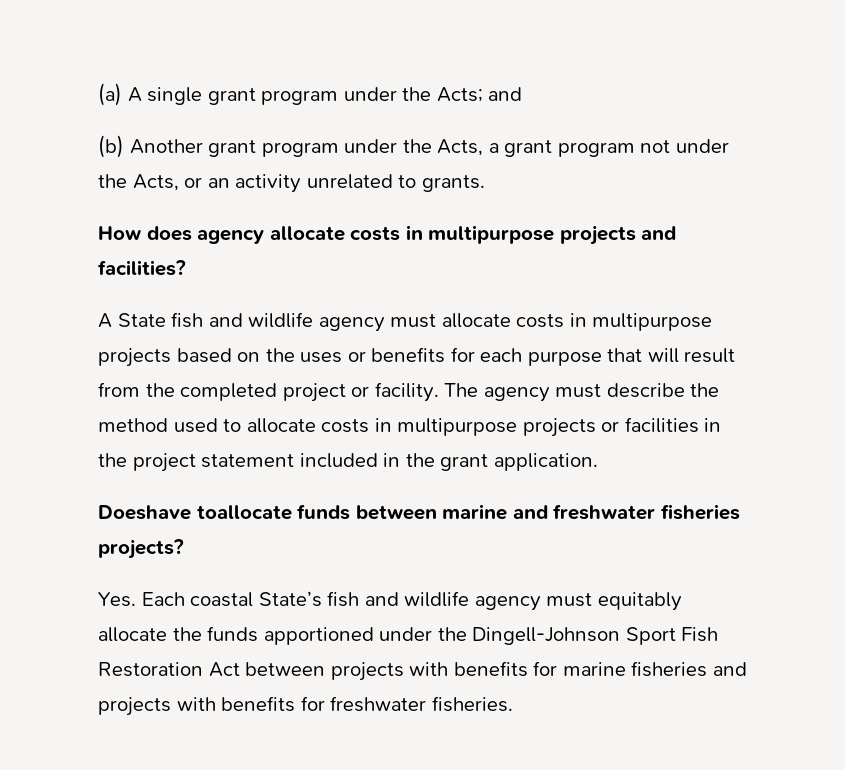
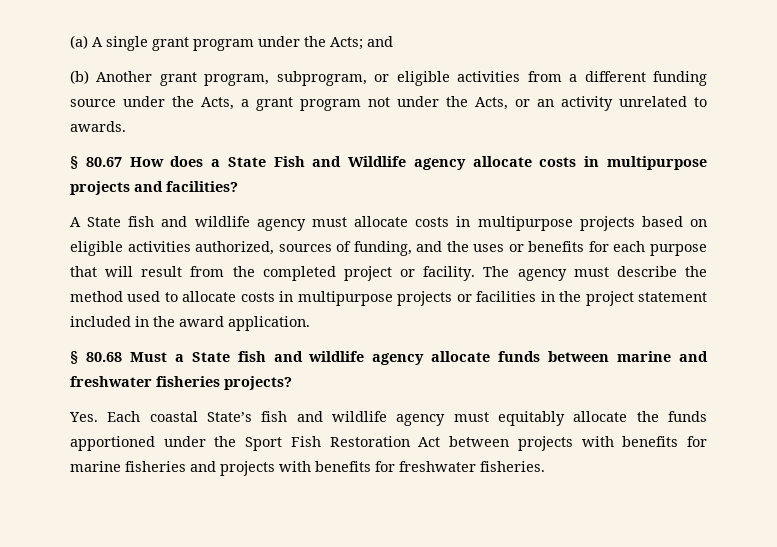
- (b) Another grant program under the Acts, a grant program not under the Acts, or an activity unrelated to grants.
- How does agency allocate costs in multipurpose projects and facilities?
+ (b) Another grant program, subprogram, or eligible activities from a different funding source under the Acts, a grant program not under the Acts, or an activity unrelated to awards.
+ § 80.67 How does a State Fish and Wildlife agency allocate costs in multipurpose projects and facilities?
- A State fish and wildlife agency must allocate costs in multipurpose projects based on the uses or benefits for each purpose that will result from the completed project or facility.
+ A State fish and wildlife agency must allocate costs in multipurpose projects based on eligible activities authorized, sources of funding, and the uses or benefits for each purpose that will result from the completed project or facility.
- The agency must describe the method used to allocate costs in multipurpose projects or facilities in the project statement included in the grant application.
+ The agency must describe the method used to allocate costs in multipurpose projects or facilities in the project statement included in the award application.
- Doeshave toallocate funds between marine and freshwater fisheries projects?
+ § 80.68 Must a State fish and wildlife agency allocate funds between marine and freshwater fisheries projects?
- Yes. Each coastal State’s fish and wildlife agency must equitably allocate the funds apportioned under the Dingell-Johnson Sport Fish Restoration Act between projects with benefits for marine fisheries and projects with benefits for freshwater fisheries.
+ Yes. Each coastal State’s fish and wildlife agency must equitably allocate the funds apportioned under the Sport Fish Restoration Act between projects with benefits for marine fisheries and projects with benefits for freshwater fisheries.

